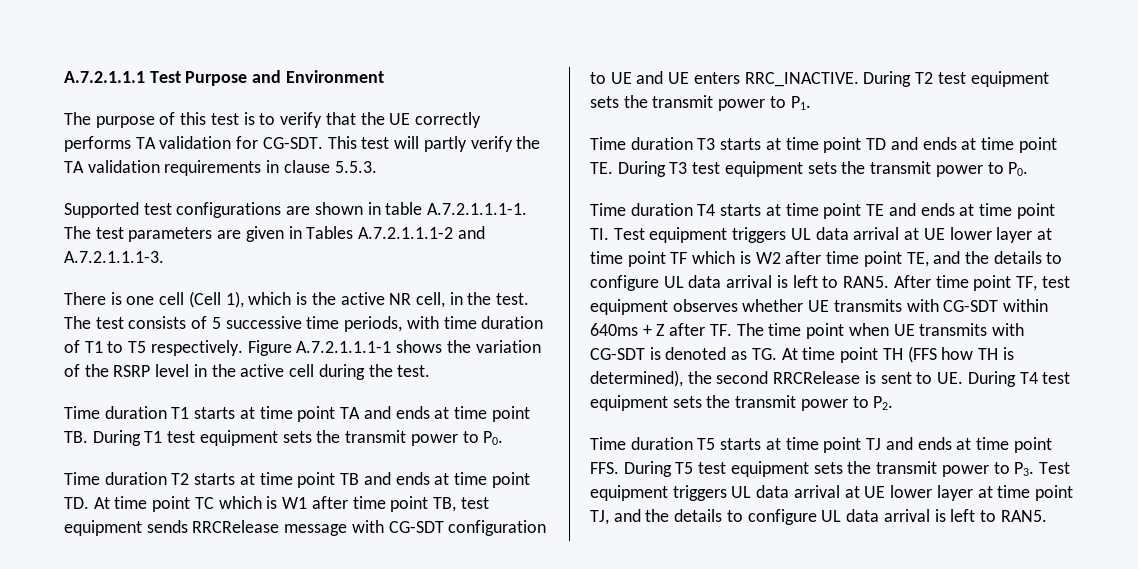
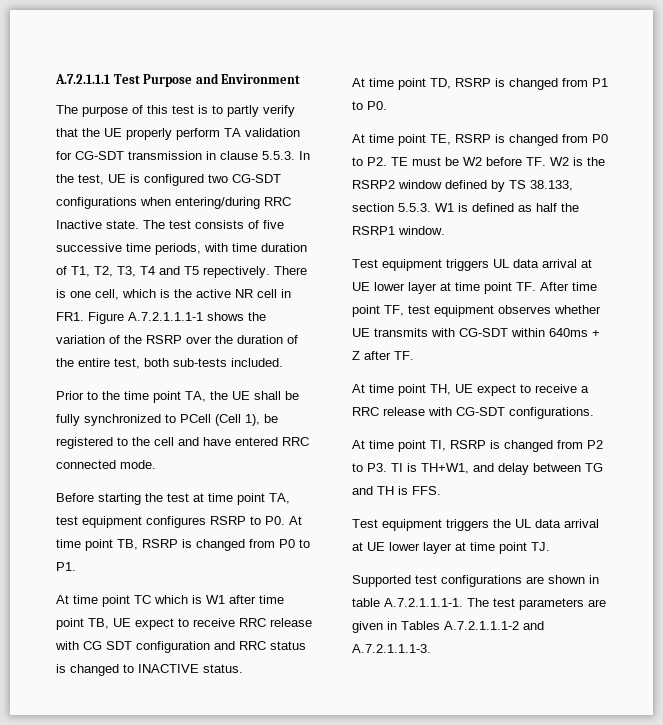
- The purpose of this test is to verify that the UE correctly performs TA validation for CG-SDT. This test will partly verify the TA validation requirements in clause 5.5.3.
+ The purpose of this test is to partly verify that the UE properly perform TA validation for CG-SDT transmission in clause 5.5.3. In the test, UE is configured two CG-SDT configurations when entering/during RRC Inactive state. The test consists of five successive time periods, with time duration of T1, T2, T3, T4 and T5 repectively. There is one cell, which is the active NR cell in FR1. Figure A.7.2.1.1.1-1 shows the variation of the RSRP over the duration of the entire test, both sub-tests included.
+ Prior to the time point TA, the UE shall be fully synchronized to PCell (Cell 1), be registered to the cell and have entered RRC connected mode.
+ Before starting the test at time point TA, test equipment configures RSRP to P0. At time point TB, RSRP is changed from P0 to P1.
+ At time point TC which is W1 after time point TB, UE expect to receive RRC release with CG SDT configuration and RRC status is changed to INACTIVE status.
+ At time point TD, RSRP is changed from P1 to P0.
+ At time point TE, RSRP is changed from P0 to P2. TE must be W2 before TF. W2 is the RSRP2 window defined by TS 38.133, section 5.5.3. W1 is defined as half the RSRP1 window.
+ Test equipment triggers UL data arrival at UE lower layer at time point TF. After time point TF, test equipment observes whether UE transmits with CG-SDT within 640ms + Z after TF.
+ At time point TH, UE expect to receive a RRC release with CG-SDT configurations.
+ At time point TI, RSRP is changed from P2 to P3. TI is TH+W1, and delay between TG and TH is FFS.
+ Test equipment triggers the UL data arrival at UE lower layer at time point TJ.
- There is one cell (Cell 1), which is the active NR cell, in the test. The test consists of 5 successive time periods, with time duration of T1 to T5 respectively. Figure A.7.2.1.1.1-1 shows the variation of the RSRP level in the active cell during the test.
- Time duration T1 starts at time point TA and ends at time point TB. During T1 test equipment sets the transmit power to P0.
- Time duration T2 starts at time point TB and ends at time point TD. At time point TC which is W1 after time point TB, test equipment sends RRCRelease message with CG-SDT configuration to UE and UE enters RRC_INACTIVE. During T2 test equipment sets the transmit power to P1.
- Time duration T3 starts at time point TD and ends at time point TE. During T3 test equipment sets the transmit power to P0.
- Time duration T4 starts at time point TE and ends at time point TI. Test equipment triggers UL data arrival at UE lower layer at time point TF which is W2 after time point TE, and the details to configure UL data arrival is left to RAN5. After time point TF, test equipment observes whether UE transmits with CG-SDT within 640ms + Z after TF. The time point when UE transmits with CG-SDT is denoted as TG. At time point TH (FFS how TH is determined), the second RRCRelease is sent to UE. During T4 test equipment sets the transmit power to P2.
- Time duration T5 starts at time point TJ and ends at time point FFS. During T5 test equipment sets the transmit power to P3. Test equipment triggers UL data arrival at UE lower layer at time point TJ, and the details to configure UL data arrival is left to RAN5.

